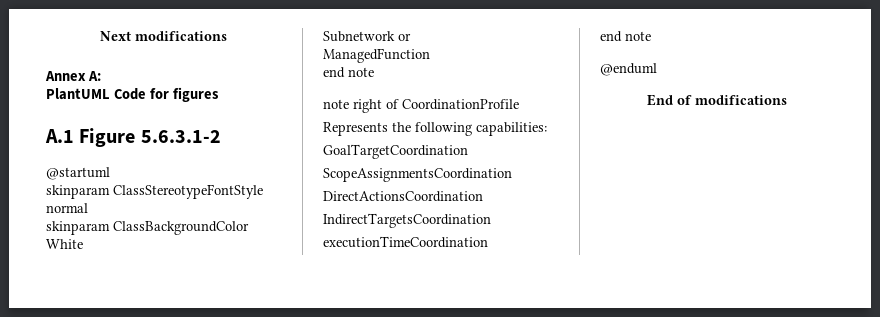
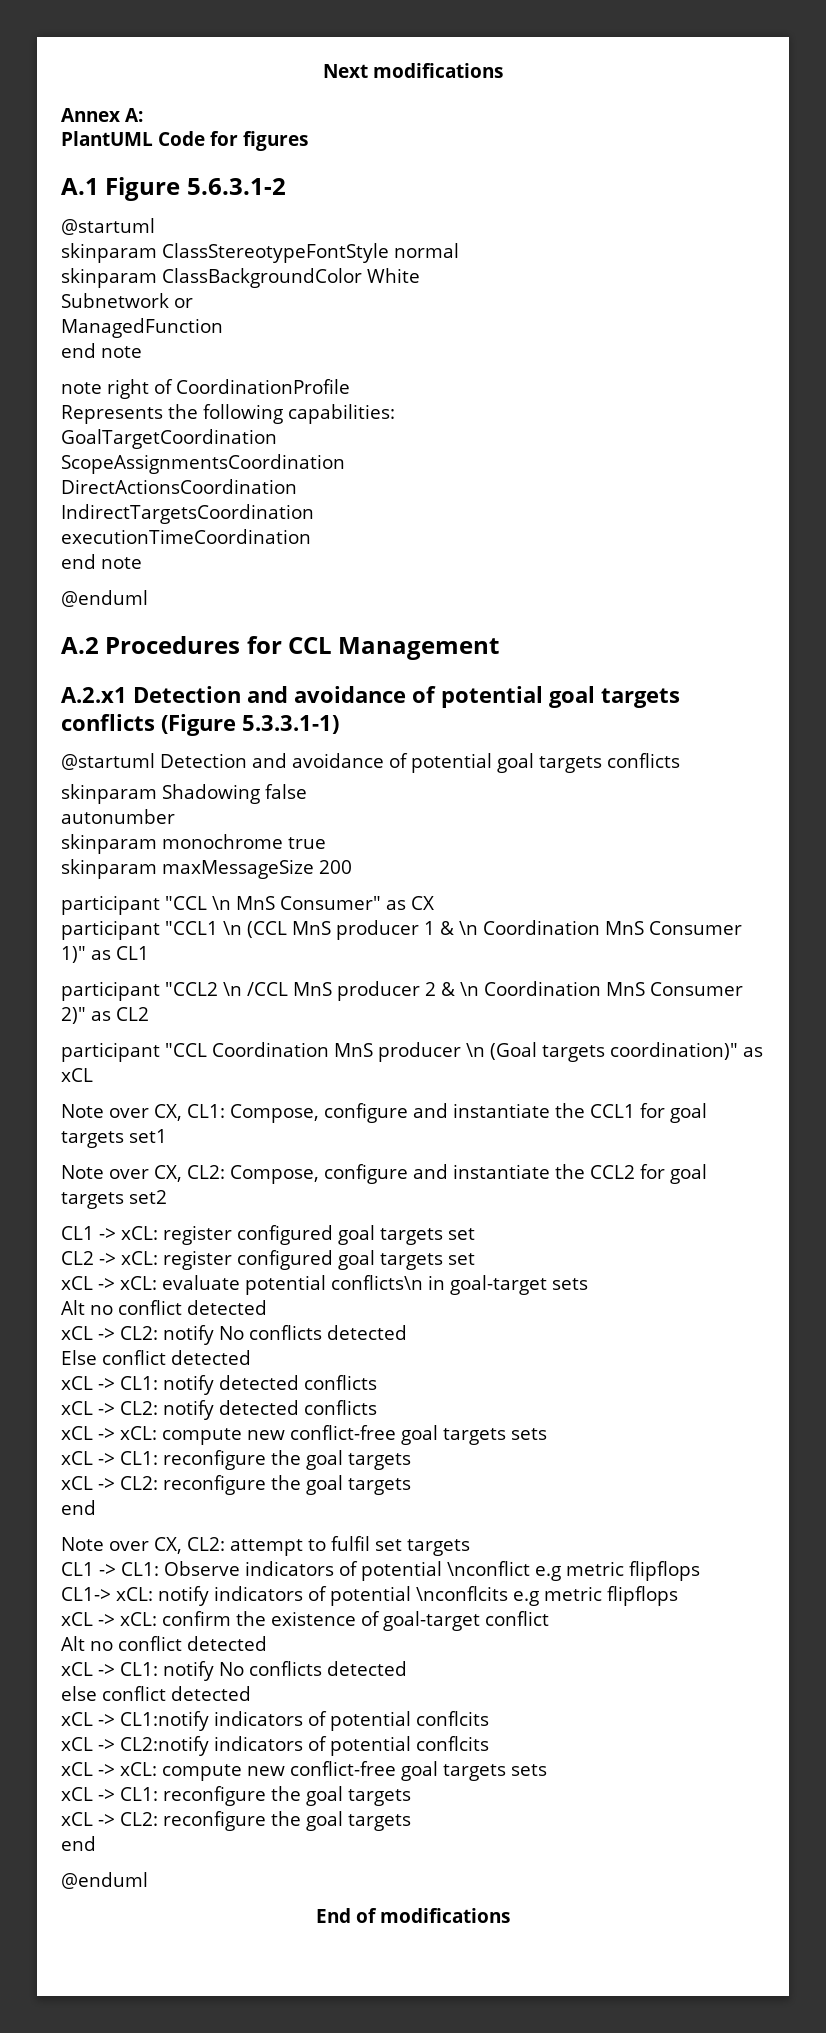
+ A.2 Procedures for CCL Management
+ A.2.x1 Detection and avoidance of potential goal targets conflicts (Figure 5.3.3.1-1)
+ @startuml Detection and avoidance of potential goal targets conflicts
+ skinparam Shadowing false
+ autonumber
+ skinparam monochrome true
+ skinparam maxMessageSize 200
+ participant "CCL \n MnS Consumer" as CX
+ participant "CCL1 \n (CCL MnS producer 1 & \n Coordination MnS Consumer 1)" as CL1
+ participant "CCL2 \n /CCL MnS producer 2 & \n Coordination MnS Consumer 2)" as CL2
+ participant "CCL Coordination MnS producer \n (Goal targets coordination)" as xCL
+ Note over CX, CL1: Compose, configure and instantiate the CCL1 for goal targets set1
+ Note over CX, CL2: Compose, configure and instantiate the CCL2 for goal targets set2
+ CL1 -> xCL: register configured goal targets set
+ CL2 -> xCL: register configured goal targets set
+ xCL -> xCL: evaluate potential conflicts\n in goal-target sets
+ Alt no conflict detected
+ xCL -> CL2: notify No conflicts detected
+ Else conflict detected
+ xCL -> CL1: notify detected conflicts
+ xCL -> CL2: notify detected conflicts
+ xCL -> xCL: compute new conflict-free goal targets sets
+ xCL -> CL1: reconfigure the goal targets
+ xCL -> CL2: reconfigure the goal targets
+ end
+ Note over CX, CL2: attempt to fulfil set targets
+ CL1 -> CL1: Observe indicators of potential \nconflict e.g metric flipflops
+ CL1-> xCL: notify indicators of potential \nconflcits e.g metric flipflops
+ xCL -> xCL: confirm the existence of goal-target conflict
+ Alt no conflict detected
+ xCL -> CL1: notify No conflicts detected
+ else conflict detected
+ xCL -> CL1:notify indicators of potential conflcits
+ xCL -> CL2:notify indicators of potential conflcits
+ xCL -> xCL: compute new conflict-free goal targets sets
+ xCL -> CL1: reconfigure the goal targets
+ xCL -> CL2: reconfigure the goal targets
+ end
+ @enduml

